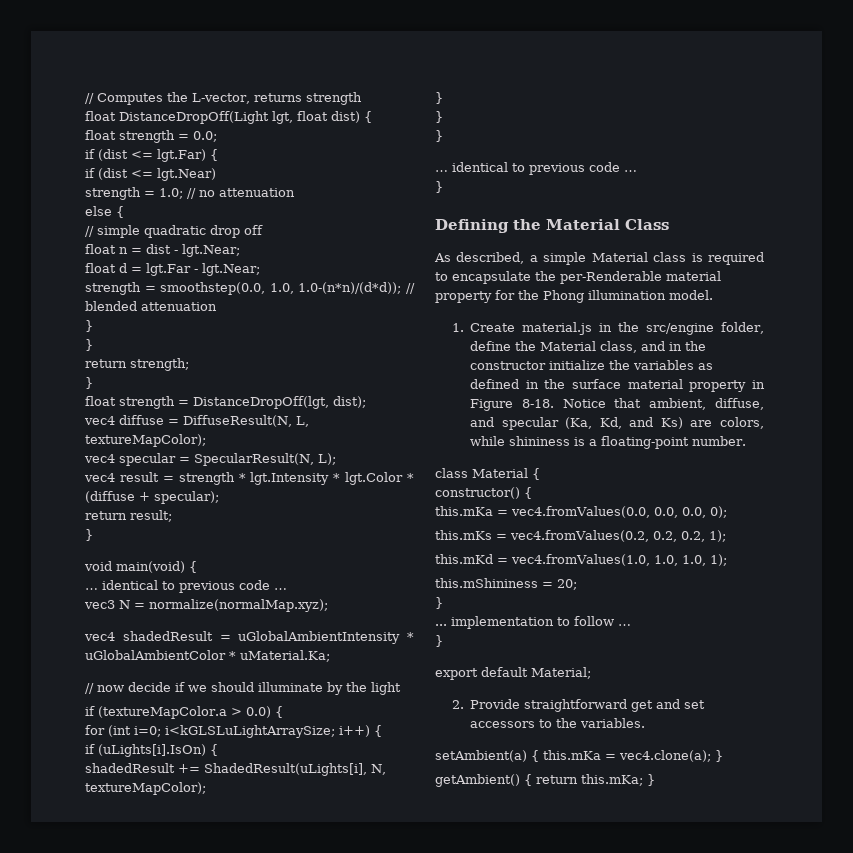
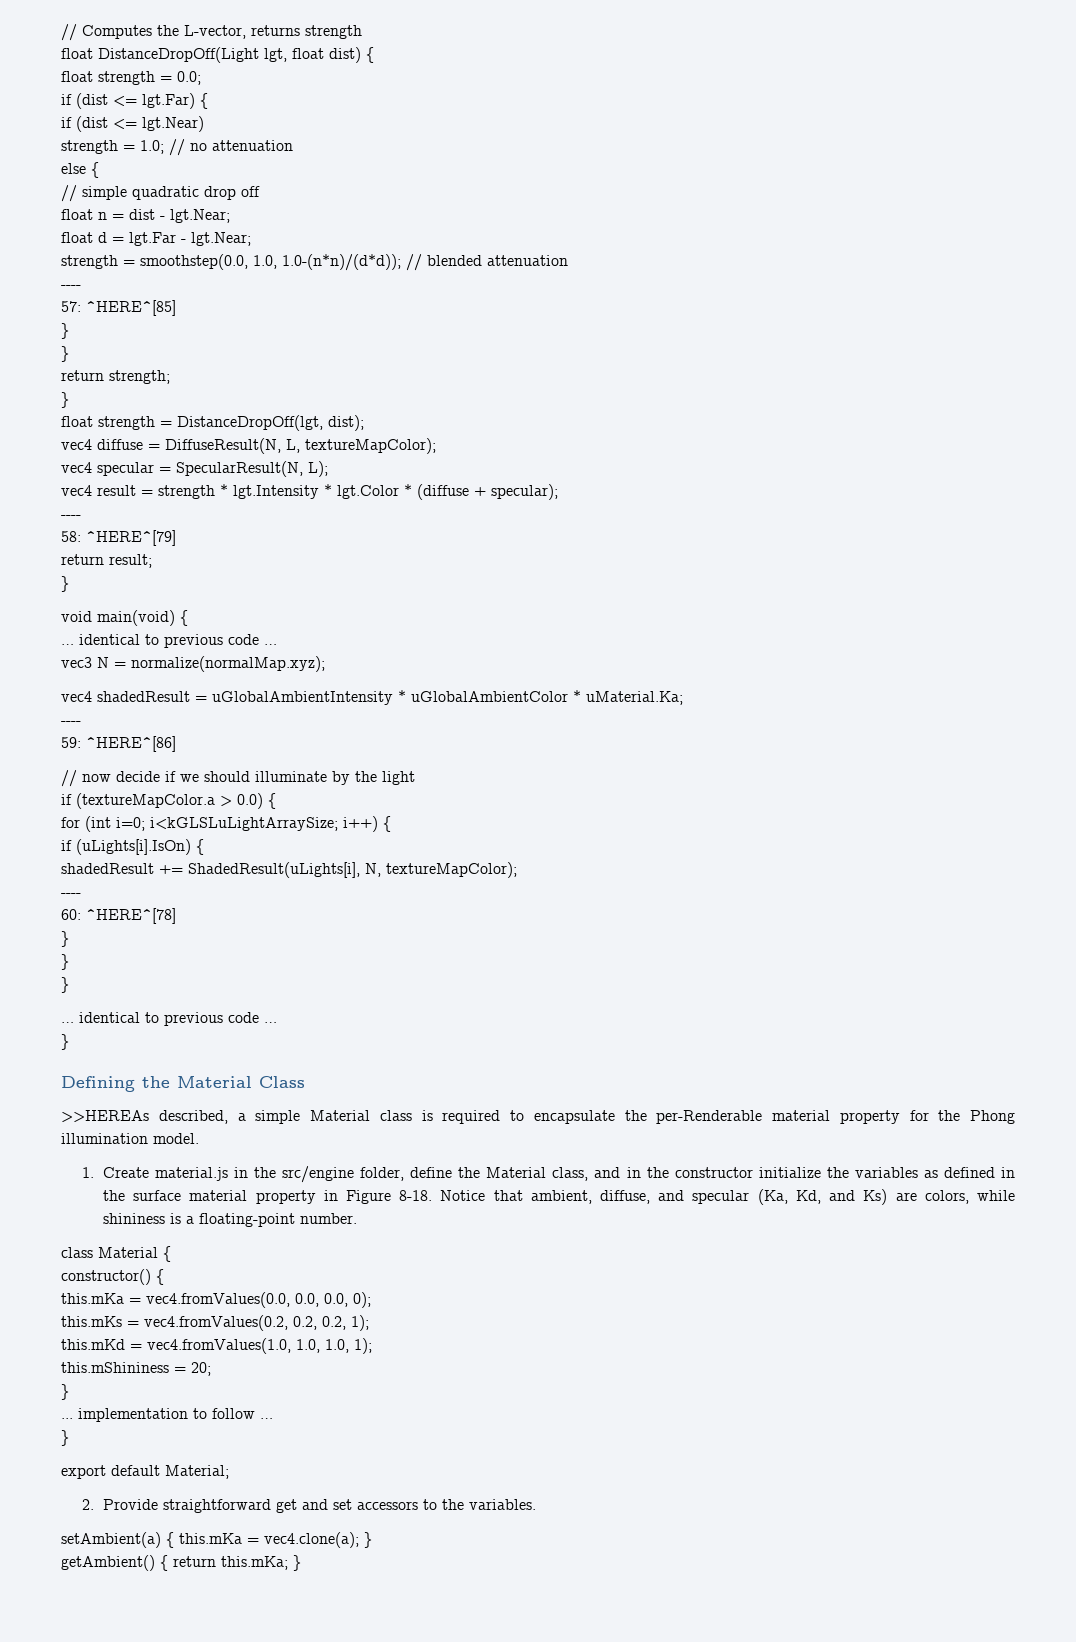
  strength = smoothstep(0.0, 1.0, 1.0-(n*n)/(d*d)); // blended attenuation
+ ----
+ 57: ^HERE^[85]
  vec4 result = strength * lgt.Intensity * lgt.Color * (diffuse + specular);
+ ----
+ 58: ^HERE^[79]
  vec4 shadedResult = uGlobalAmbientIntensity * uGlobalAmbientColor * uMaterial.Ka;
+ ----
+ 59: ^HERE^[86]
  shadedResult += ShadedResult(uLights[i], N, textureMapColor);
+ ----
+ 60: ^HERE^[78]
- As described, a simple Material class is required to encapsulate the per-Renderable material property for the Phong illumination model.
+ >>HEREAs described, a simple Material class is required to encapsulate the per-Renderable material property for the Phong illumination model.

